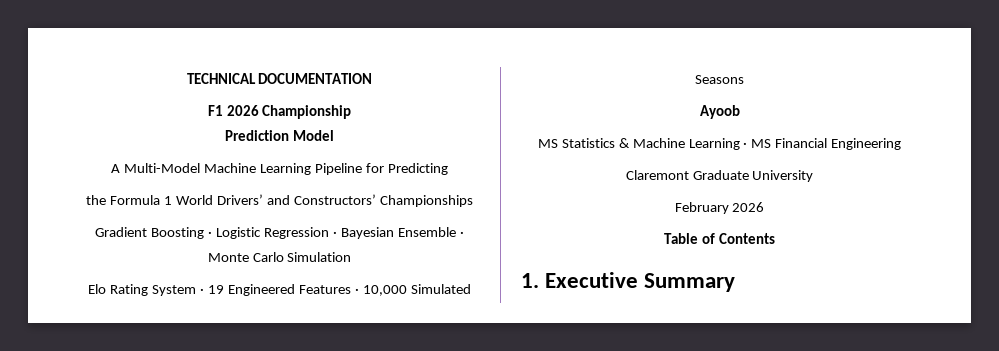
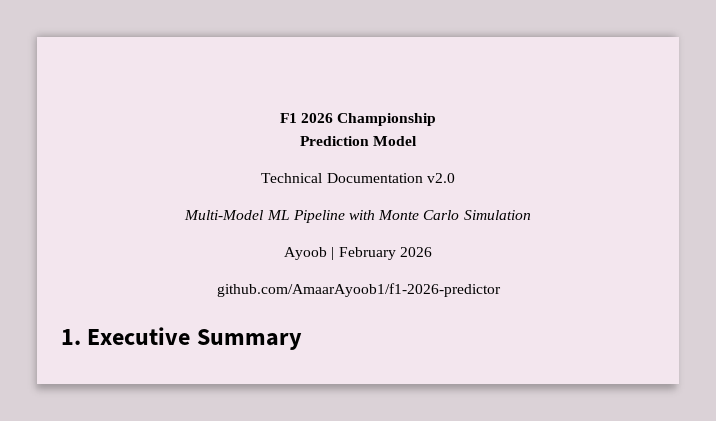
- TECHNICAL DOCUMENTATION
- A Multi-Model Machine Learning Pipeline for Predicting
- the Formula 1 World Drivers’ and Constructors’ Championships
- Gradient Boosting · Logistic Regression · Bayesian Ensemble · Monte Carlo Simulation
- Elo Rating System · 19 Engineered Features · 10,000 Simulated Seasons
- Ayoob
- MS Statistics & Machine Learning · MS Financial Engineering
- Claremont Graduate University
- February 2026
+ Technical Documentation v2.0
+ Multi-Model ML Pipeline with Monte Carlo Simulation
+ Ayoob | February 2026
- Table of Contents
+ github.com/AmaarAyoob1/f1-2026-predictor

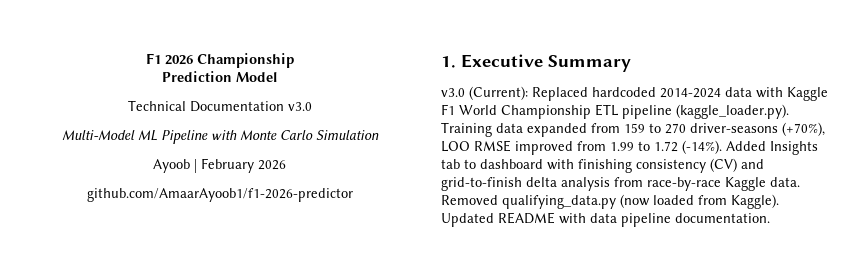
- Technical Documentation v2.0
+ Technical Documentation v3.0
+ v3.0 (Current): Replaced hardcoded 2014-2024 data with Kaggle F1 World Championship ETL pipeline (kaggle_loader.py). Training data expanded from 159 to 270 driver-seasons (+70%), LOO RMSE improved from 1.99 to 1.72 (-14%). Added Insights tab to dashboard with finishing consistency (CV) and grid-to-finish delta analysis from race-by-race Kaggle data. Removed qualifying_data.py (now loaded from Kaggle). Updated README with data pipeline documentation.

